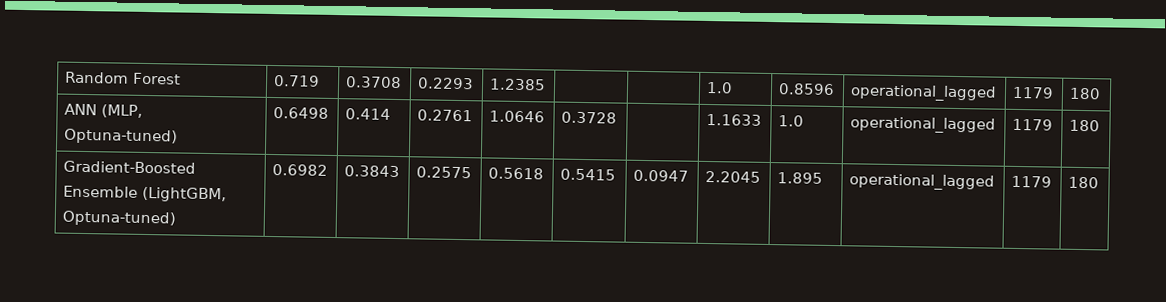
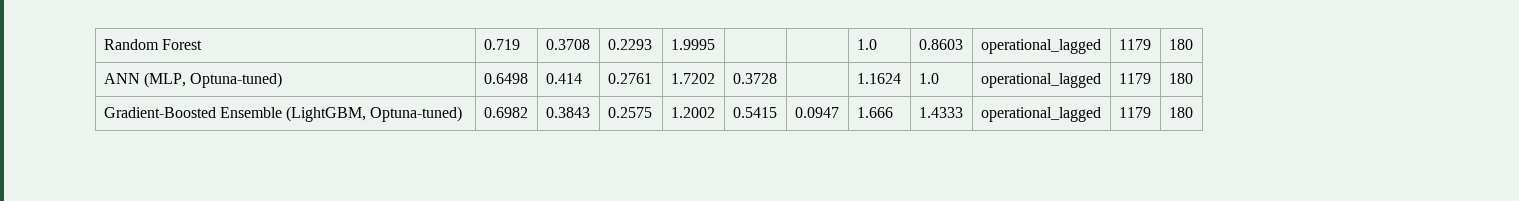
- Random Forest | 0.719 | 0.3708 | 0.2293 | 1.2385 | | | 1.0 | 0.8596 | operational_lagged | 1179 | 180
+ Random Forest | 0.719 | 0.3708 | 0.2293 | 1.9995 | | | 1.0 | 0.8603 | operational_lagged | 1179 | 180
- ANN (MLP, Optuna-tuned) | 0.6498 | 0.414 | 0.2761 | 1.0646 | 0.3728 | | 1.1633 | 1.0 | operational_lagged | 1179 | 180
+ ANN (MLP, Optuna-tuned) | 0.6498 | 0.414 | 0.2761 | 1.7202 | 0.3728 | | 1.1624 | 1.0 | operational_lagged | 1179 | 180
- Gradient-Boosted Ensemble (LightGBM, Optuna-tuned) | 0.6982 | 0.3843 | 0.2575 | 0.5618 | 0.5415 | 0.0947 | 2.2045 | 1.895 | operational_lagged | 1179 | 180
+ Gradient-Boosted Ensemble (LightGBM, Optuna-tuned) | 0.6982 | 0.3843 | 0.2575 | 1.2002 | 0.5415 | 0.0947 | 1.666 | 1.4333 | operational_lagged | 1179 | 180

